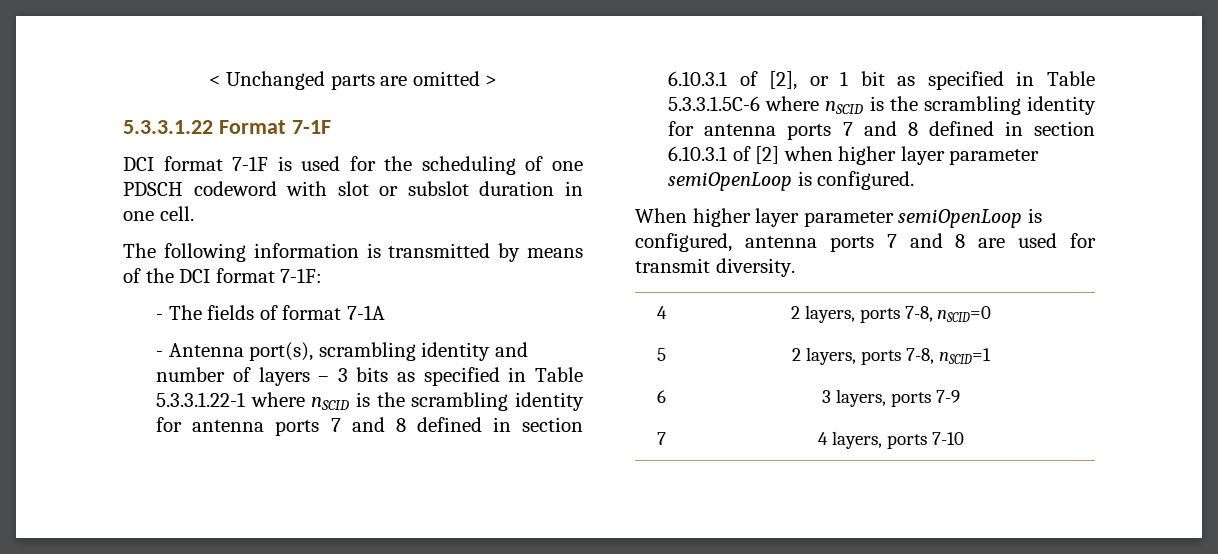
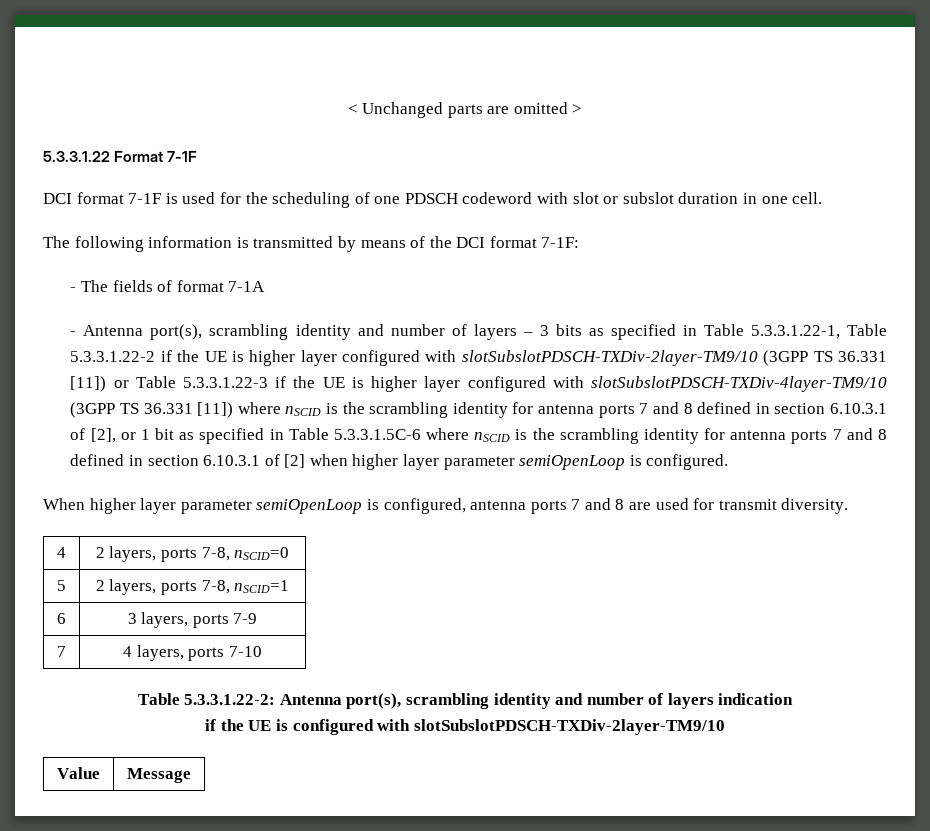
- - Antenna port(s), scrambling identity and number of layers – 3 bits as specified in Table 5.3.3.1.22-1 where nSCID is the scrambling identity for antenna ports 7 and 8 defined in section 6.10.3.1 of [2], or 1 bit as specified in Table 5.3.3.1.5C-6 where nSCID is the scrambling identity for antenna ports 7 and 8 defined in section 6.10.3.1 of [2] when higher layer parameter semiOpenLoop is configured.
+ - Antenna port(s), scrambling identity and number of layers – 3 bits as specified in Table 5.3.3.1.22-1, Table 5.3.3.1.22-2 if the UE is higher layer configured with slotSubslotPDSCH-TXDiv-2layer-TM9/10 (3GPP TS 36.331 [11]) or Table 5.3.3.1.22-3 if the UE is higher layer configured with slotSubslotPDSCH-TXDiv-4layer-TM9/10 (3GPP TS 36.331 [11]) where nSCID is the scrambling identity for antenna ports 7 and 8 defined in section 6.10.3.1 of [2], or 1 bit as specified in Table 5.3.3.1.5C-6 where nSCID is the scrambling identity for antenna ports 7 and 8 defined in section 6.10.3.1 of [2] when higher layer parameter semiOpenLoop is configured.
+ Table 5.3.3.1.22-2: Antenna port(s), scrambling identity and number of layers indication
+ if the UE is configured with slotSubslotPDSCH-TXDiv-2layer-TM9/10
+ Value | Message

